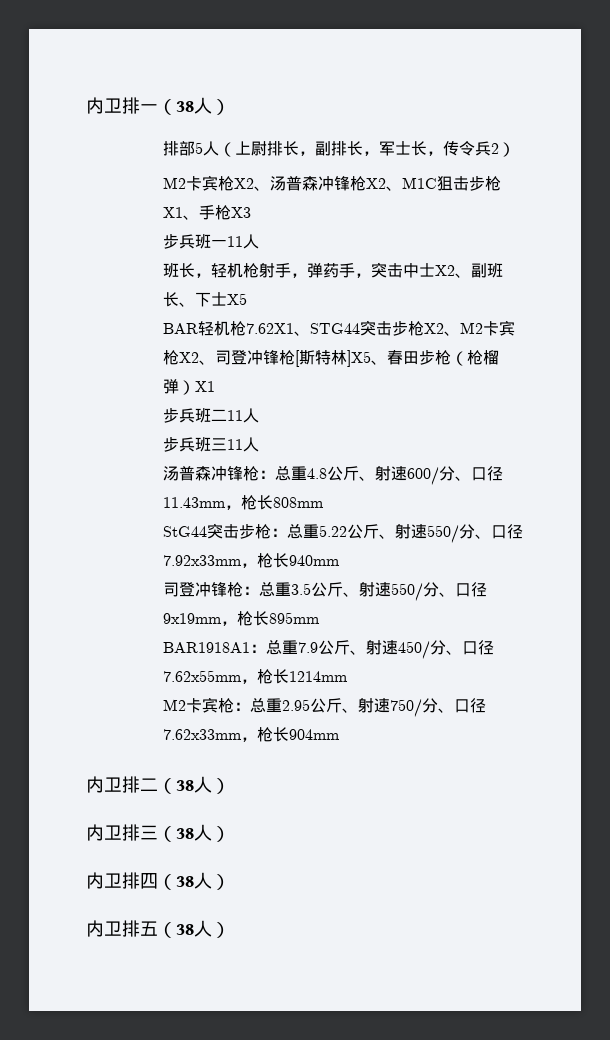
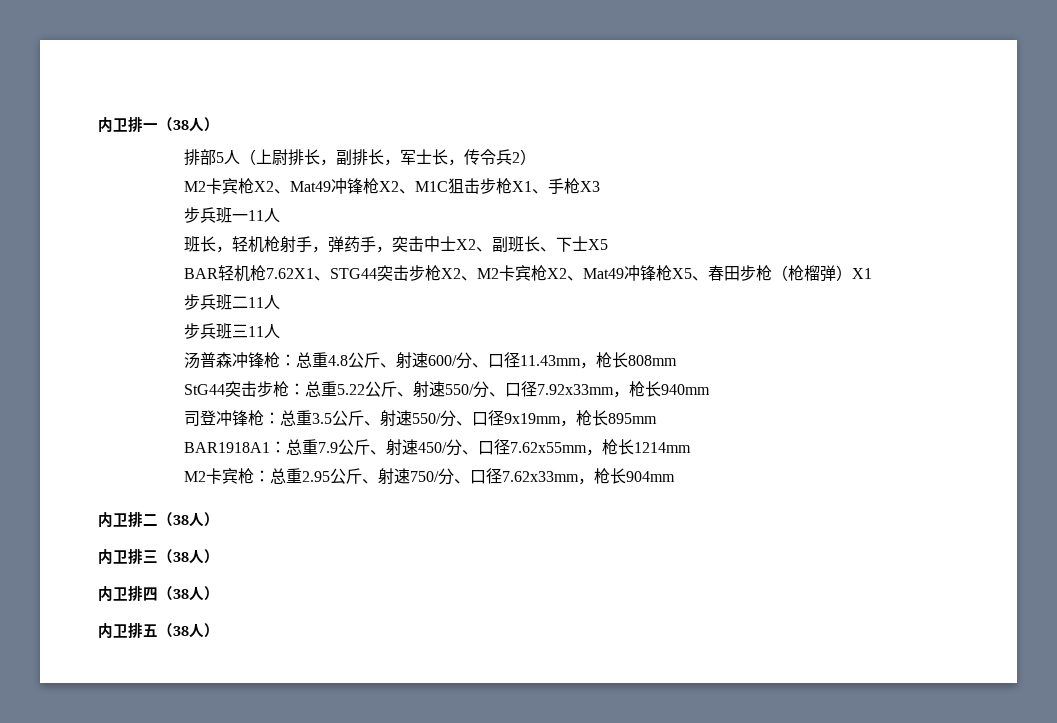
- M2卡宾枪X2、汤普森冲锋枪X2、M1C狙击步枪X1、手枪X3
+ M2卡宾枪X2、Mat49冲锋枪X2、M1C狙击步枪X1、手枪X3
- BAR轻机枪7.62X1、STG44突击步枪X2、M2卡宾枪X2、司登冲锋枪[斯特林]X5、春田步枪（枪榴弹）X1
+ BAR轻机枪7.62X1、STG44突击步枪X2、M2卡宾枪X2、Mat49冲锋枪X5、春田步枪（枪榴弹）X1

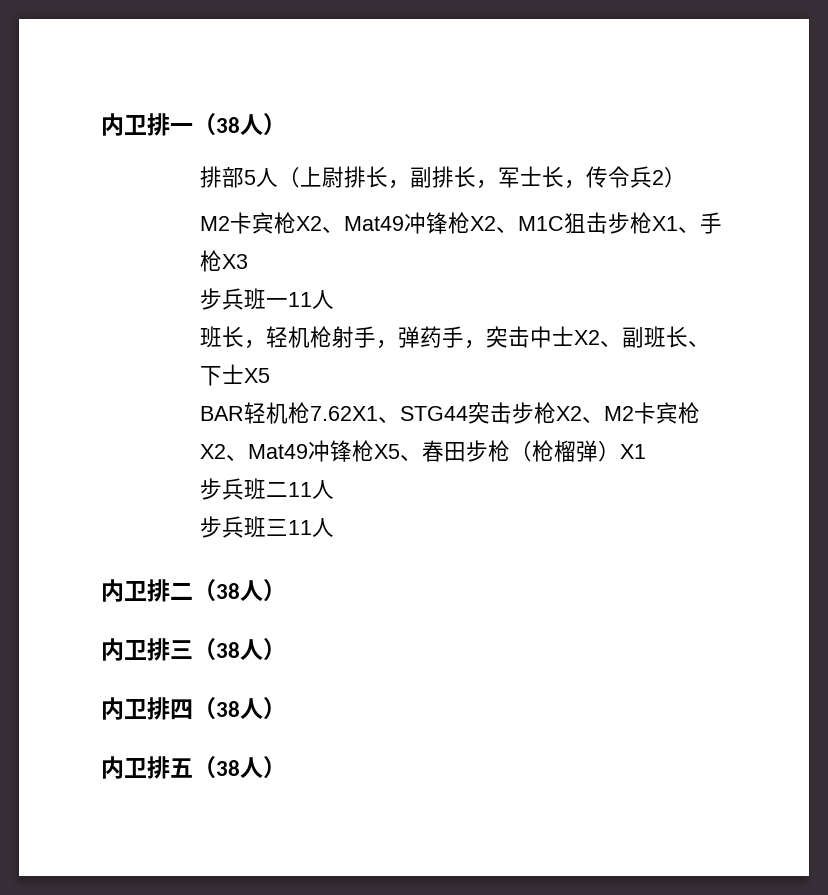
- 汤普森冲锋枪：总重4.8公斤、射速600/分、口径11.43mm，枪长808mm
- StG44突击步枪：总重5.22公斤、射速550/分、口径7.92x33mm，枪长940mm
- 司登冲锋枪：总重3.5公斤、射速550/分、口径9x19mm，枪长895mm
- BAR1918A1：总重7.9公斤、射速450/分、口径7.62x55mm，枪长1214mm
- M2卡宾枪：总重2.95公斤、射速750/分、口径7.62x33mm，枪长904mm

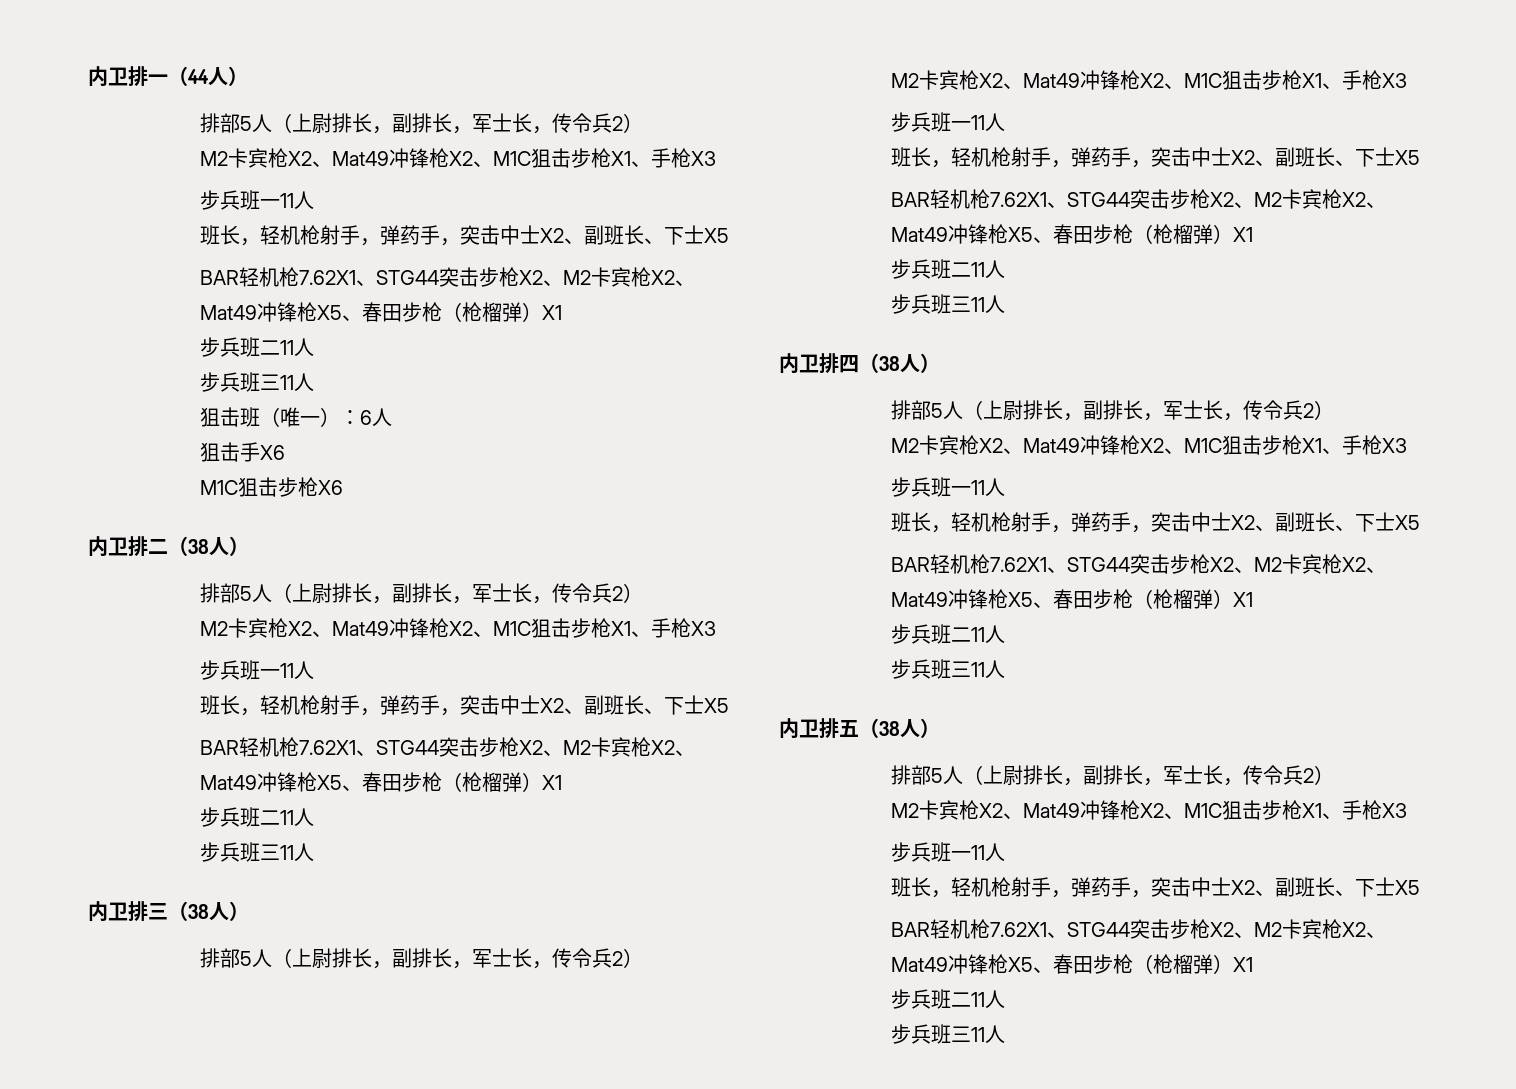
- 内卫排一（38人）
+ 内卫排一（44人）
+ 排部5人（上尉排长，副排长，军士长，传令兵2）
+ M2卡宾枪X2、Mat49冲锋枪X2、M1C狙击步枪X1、手枪X3
+ 步兵班一11人
+ 班长，轻机枪射手，弹药手，突击中士X2、副班长、下士X5
+ BAR轻机枪7.62X1、STG44突击步枪X2、M2卡宾枪X2、Mat49冲锋枪X5、春田步枪（枪榴弹）X1
+ 步兵班二11人
+ 步兵班三11人
+ 狙击班（唯一）：6人
+ 狙击手X6
+ M1C狙击步枪X6
+ 内卫排二（38人）
- 内卫排二（38人）
  内卫排三（38人）
+ 排部5人（上尉排长，副排长，军士长，传令兵2）
+ M2卡宾枪X2、Mat49冲锋枪X2、M1C狙击步枪X1、手枪X3
+ 步兵班一11人
+ 班长，轻机枪射手，弹药手，突击中士X2、副班长、下士X5
+ BAR轻机枪7.62X1、STG44突击步枪X2、M2卡宾枪X2、Mat49冲锋枪X5、春田步枪（枪榴弹）X1
+ 步兵班二11人
+ 步兵班三11人
  内卫排四（38人）
+ 排部5人（上尉排长，副排长，军士长，传令兵2）
+ M2卡宾枪X2、Mat49冲锋枪X2、M1C狙击步枪X1、手枪X3
+ 步兵班一11人
+ 班长，轻机枪射手，弹药手，突击中士X2、副班长、下士X5
+ BAR轻机枪7.62X1、STG44突击步枪X2、M2卡宾枪X2、Mat49冲锋枪X5、春田步枪（枪榴弹）X1
+ 步兵班二11人
+ 步兵班三11人
  内卫排五（38人）
+ 排部5人（上尉排长，副排长，军士长，传令兵2）
+ M2卡宾枪X2、Mat49冲锋枪X2、M1C狙击步枪X1、手枪X3
+ 步兵班一11人
+ 班长，轻机枪射手，弹药手，突击中士X2、副班长、下士X5
+ BAR轻机枪7.62X1、STG44突击步枪X2、M2卡宾枪X2、Mat49冲锋枪X5、春田步枪（枪榴弹）X1
+ 步兵班二11人
+ 步兵班三11人

